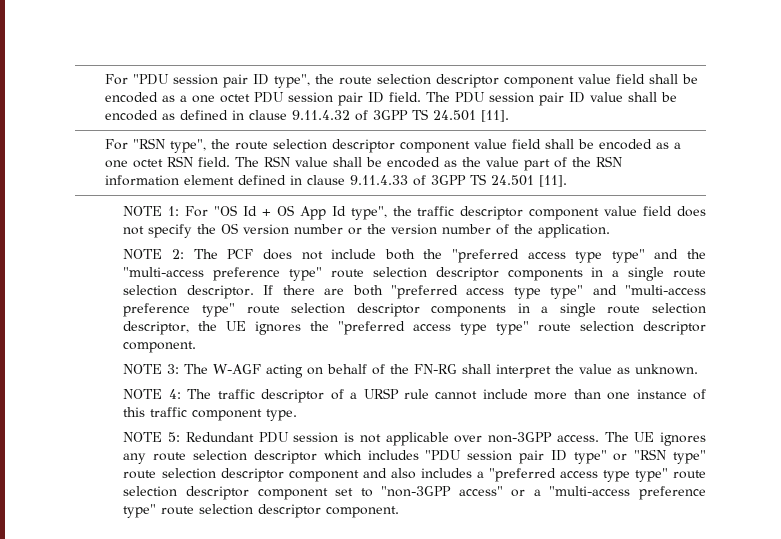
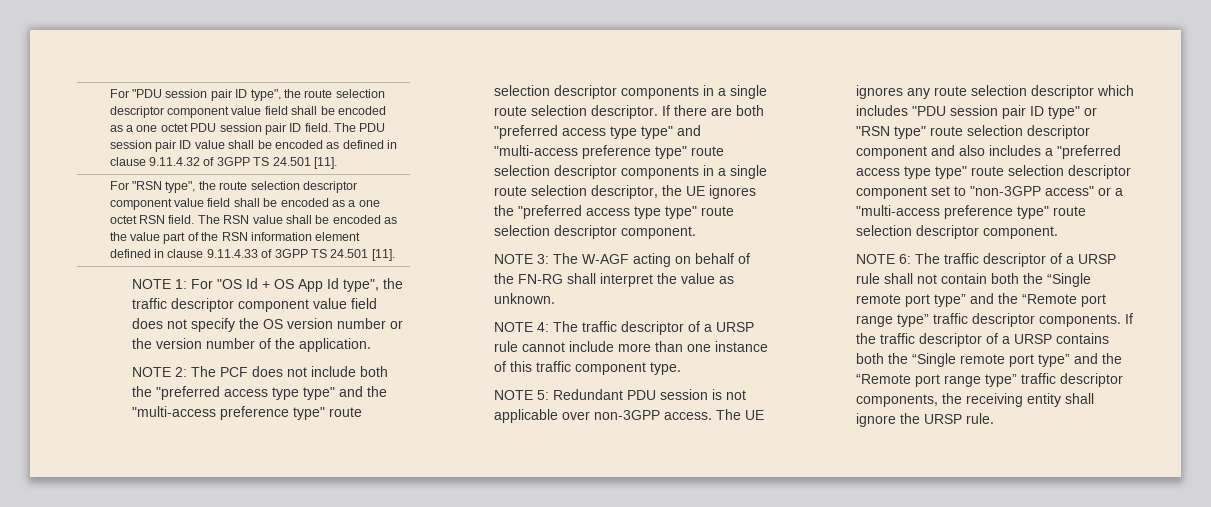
+ NOTE 6: The traffic descriptor of a URSP rule shall not contain both the “Single remote port type” and the “Remote port range type” traffic descriptor components. If the traffic descriptor of a URSP contains both the “Single remote port type” and the “Remote port range type” traffic descriptor components, the receiving entity shall ignore the URSP rule.

